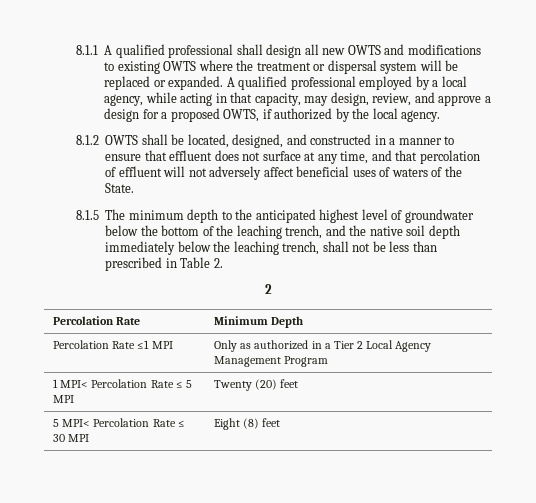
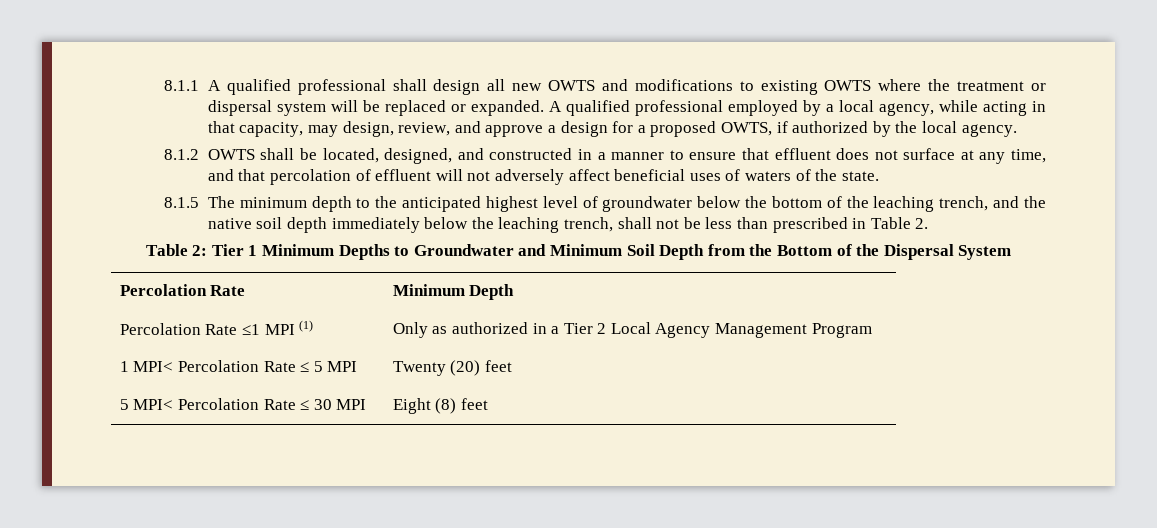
- 8.1.2 OWTS shall be located, designed, and constructed in a manner to ensure that effluent does not surface at any time, and that percolation of effluent will not adversely affect beneficial uses of waters of the State.
+ 8.1.2 OWTS shall be located, designed, and constructed in a manner to ensure that effluent does not surface at any time, and that percolation of effluent will not adversely affect beneficial uses of waters of the state.
  8.1.5 The minimum depth to the anticipated highest level of groundwater below the bottom of the leaching trench, and the native soil depth immediately below the leaching trench, shall not be less than prescribed in Table 2.
- 2
+ Table 2: Tier 1 Minimum Depths to Groundwater and Minimum Soil Depth from the Bottom of the Dispersal System
- Percolation Rate ≤1 MPI | Only as authorized in a Tier 2 Local Agency Management Program
+ Percolation Rate ≤1 MPI (1) | Only as authorized in a Tier 2 Local Agency Management Program

